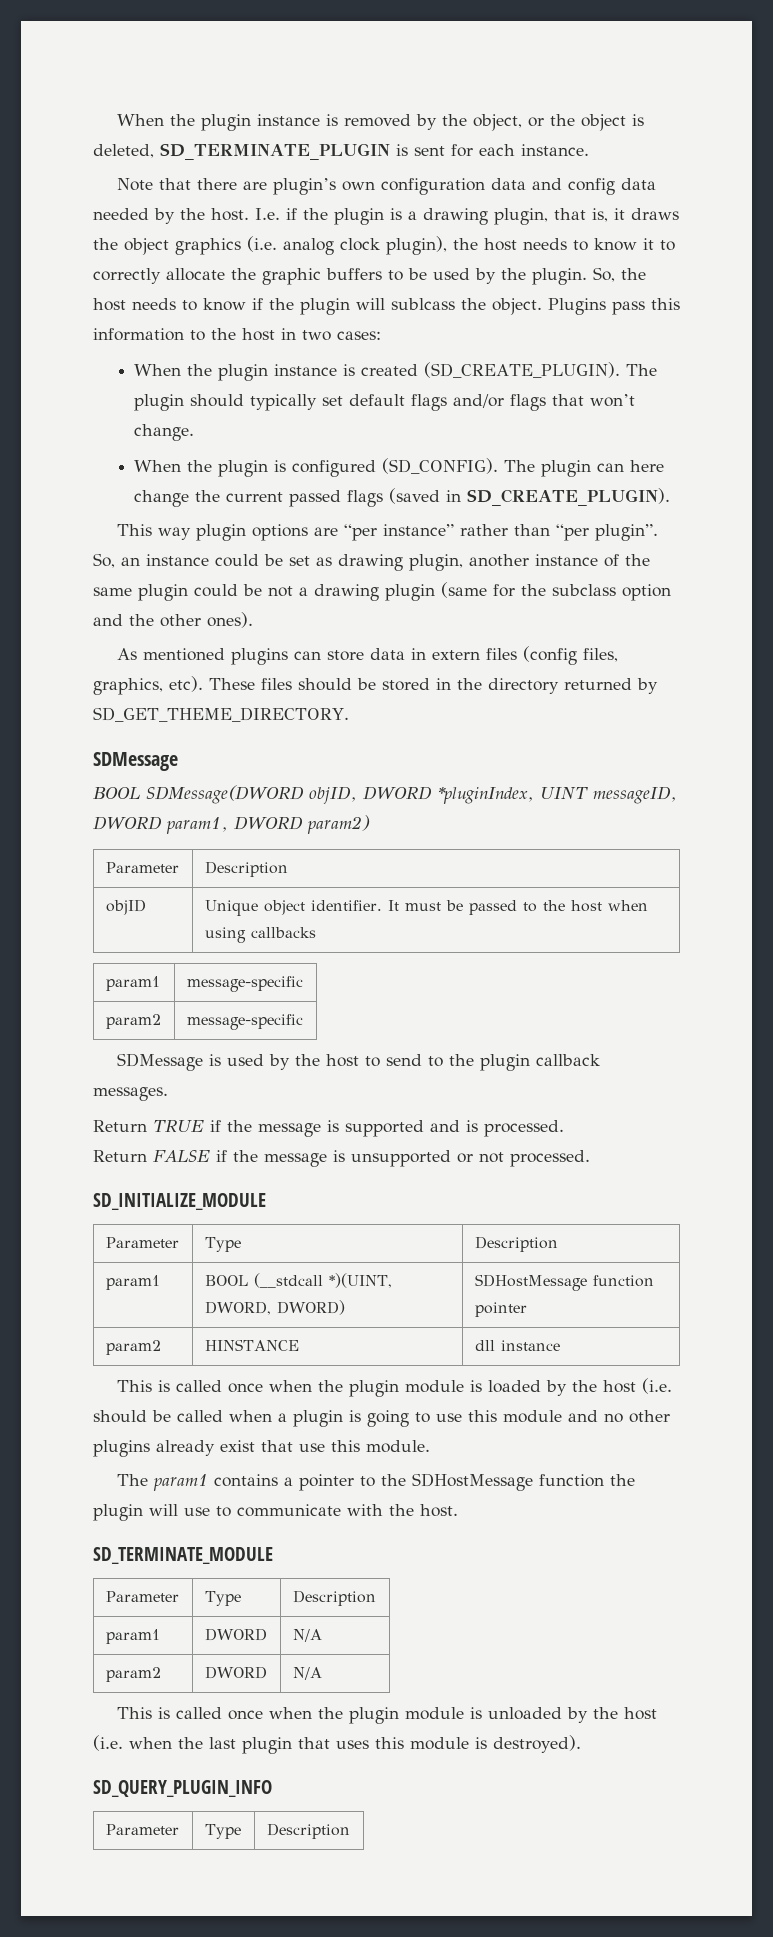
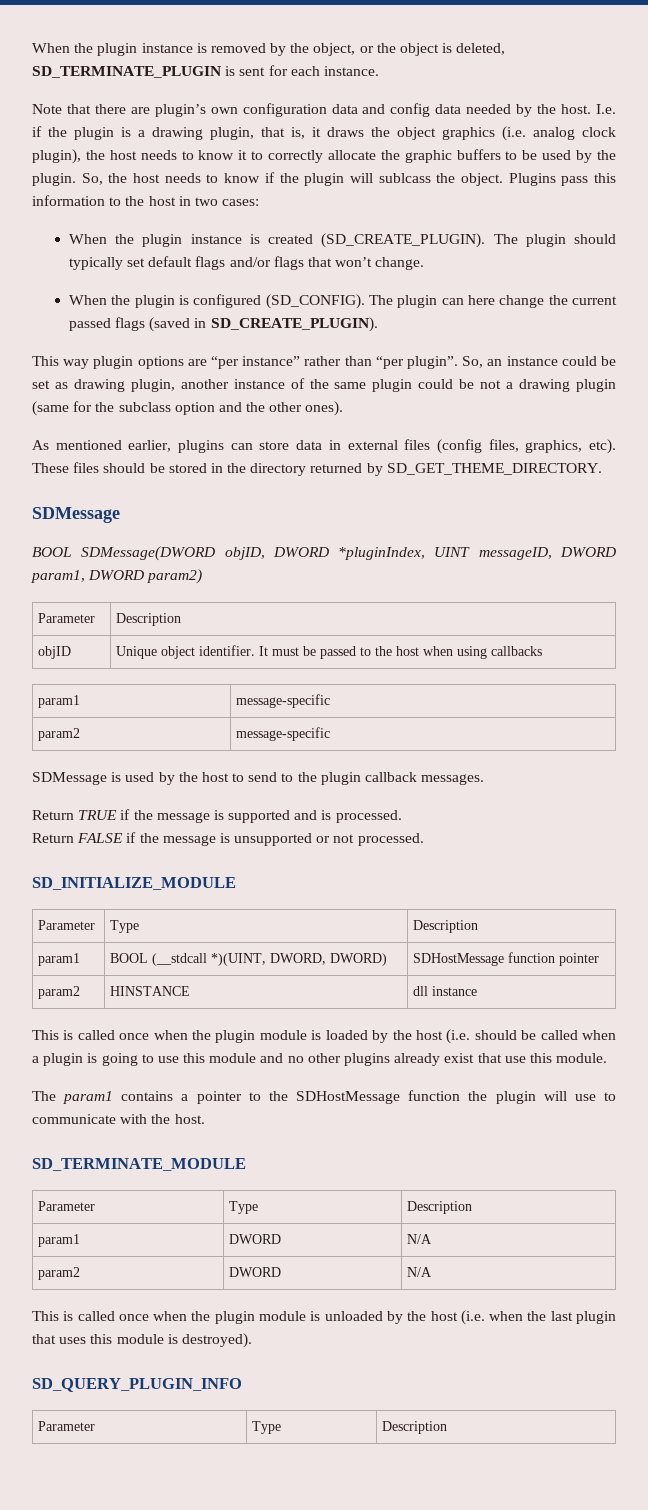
- As mentioned plugins can store data in extern files (config files, graphics, etc).
+ As mentioned earlier, plugins can store data in external files (config files, graphics, etc).

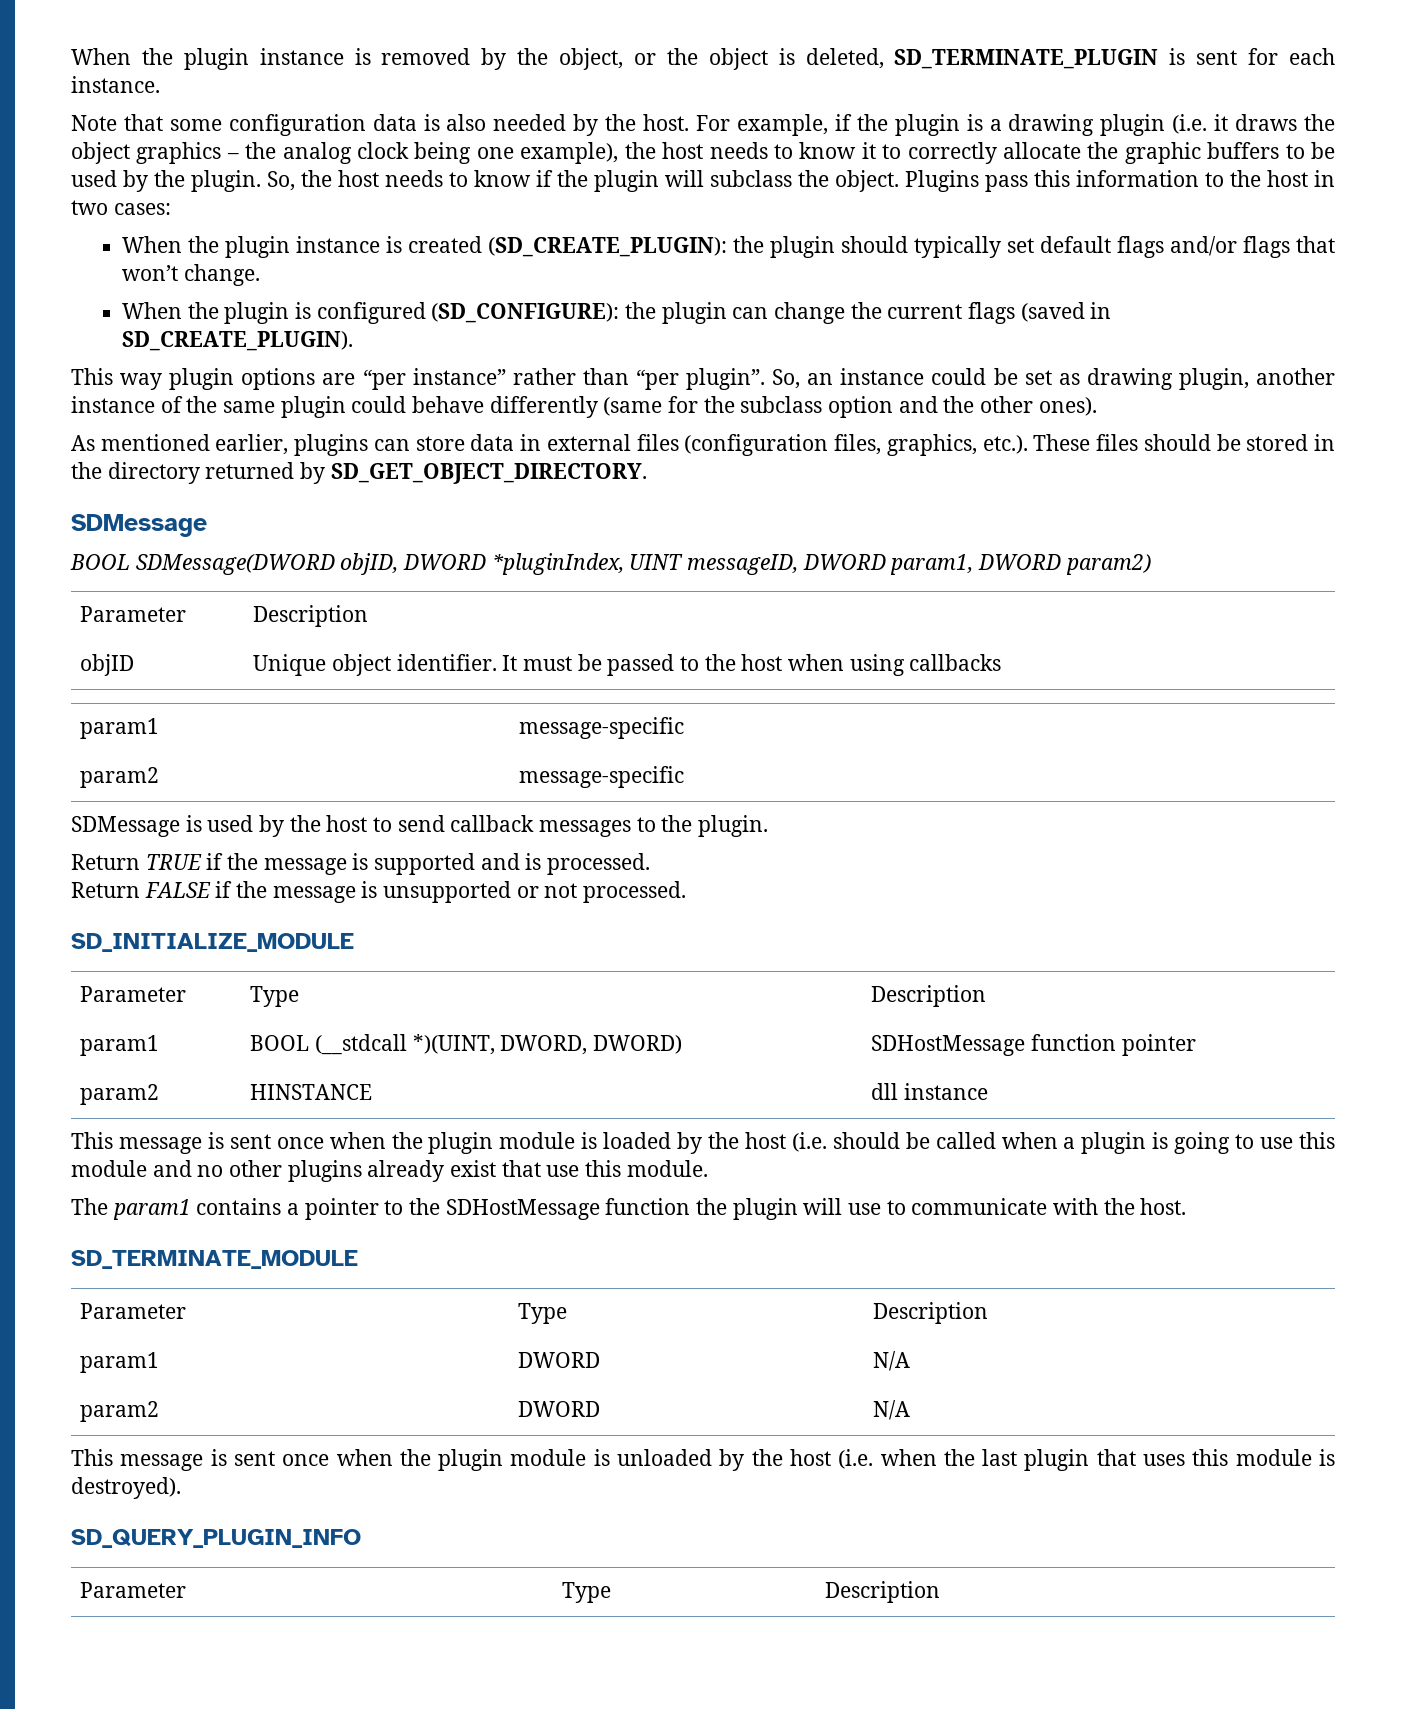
- Note that there are plugin’s own configuration data and config data needed by the host.
+ Note that some configuration data is also needed by the host.
- I.e. if the plugin is a drawing plugin, that is, it draws the object graphics (i.e. analog clock plugin), the host needs to know it to correctly allocate the graphic buffers to be used by the plugin.
+ For example, if the plugin is a drawing plugin (i.e. it draws the object graphics – the analog clock being one example), the host needs to know it to correctly allocate the graphic buffers to be used by the plugin.
- So, the host needs to know if the plugin will sublcass the object.
+ So, the host needs to know if the plugin will subclass the object.
- When the plugin instance is created (SD_CREATE_PLUGIN). The plugin should typically set default flags and/or flags that won’t change.
+ When the plugin instance is created (SD_CREATE_PLUGIN): the plugin should typically set default flags and/or flags that won’t change.
- When the plugin is configured (SD_CONFIG). The plugin can here change the current passed flags (saved in SD_CREATE_PLUGIN).
+ When the plugin is configured (SD_CONFIGURE): the plugin can change the current flags (saved in SD_CREATE_PLUGIN).
- So, an instance could be set as drawing plugin, another instance of the same plugin could be not a drawing plugin (same for the subclass option and the other ones).
+ So, an instance could be set as drawing plugin, another instance of the same plugin could behave differently (same for the subclass option and the other ones).
- As mentioned earlier, plugins can store data in external files (config files, graphics, etc). These files should be stored in the directory returned by SD_GET_THEME_DIRECTORY.
+ As mentioned earlier, plugins can store data in external files (configuration files, graphics, etc.). These files should be stored in the directory returned by SD_GET_OBJECT_DIRECTORY.
- SDMessage is used by the host to send to the plugin callback messages.
+ SDMessage is used by the host to send callback messages to the plugin.
- This is called once when the plugin module is loaded by the host (i.e. should be called when a plugin is going to use this module and no other plugins already exist that use this module.
+ This message is sent once when the plugin module is loaded by the host (i.e. should be called when a plugin is going to use this module and no other plugins already exist that use this module.
- This is called once when the plugin module is unloaded by the host (i.e. when the last plugin that uses this module is destroyed).
+ This message is sent once when the plugin module is unloaded by the host (i.e. when the last plugin that uses this module is destroyed).

